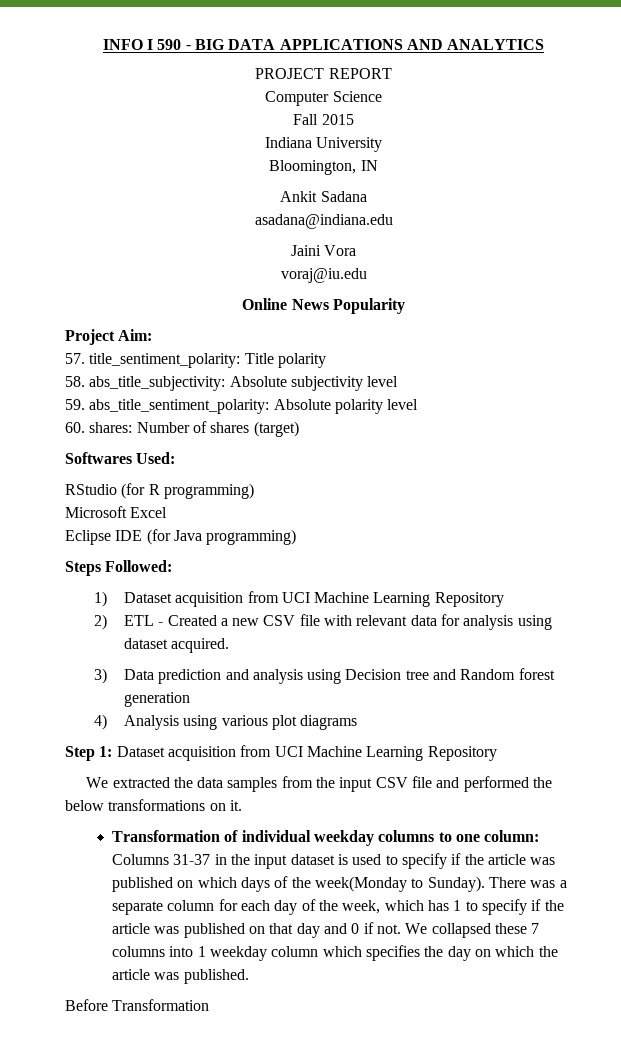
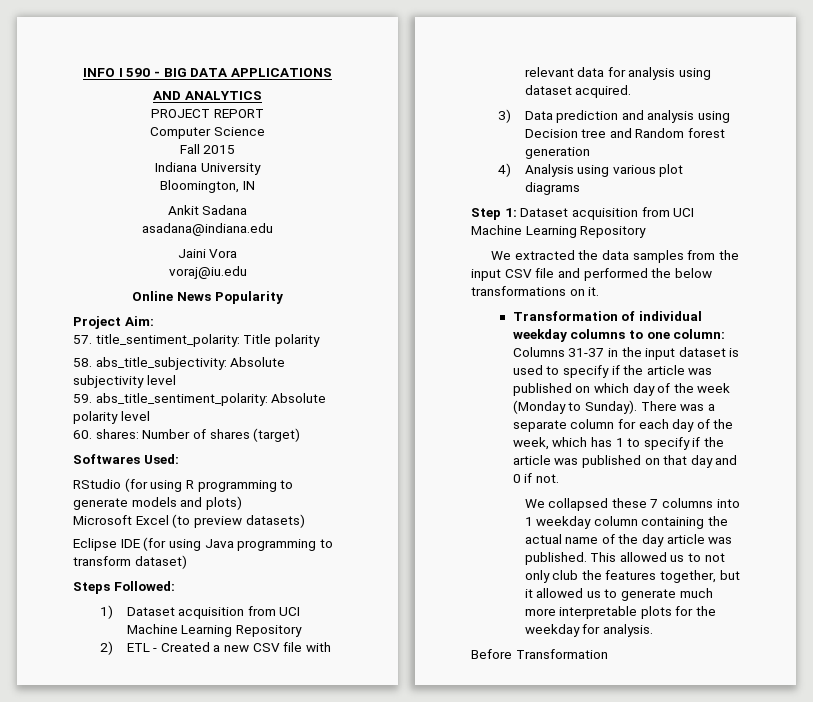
- INFO I 590 - BIG DATA APPLICATIONS AND ANALYTICS
+ INFO I 590 - BIG DATA APPLICATIONS
+ AND ANALYTICS
- RStudio (for R programming)
+ RStudio (for using R programming to generate models and plots)
- Microsoft Excel
+ Microsoft Excel (to preview datasets)
- Eclipse IDE (for Java programming)
+ Eclipse IDE (for using Java programming to transform dataset)
- Transformation of individual weekday columns to one column: Columns 31-37 in the input dataset is used to specify if the article was published on which days of the week(Monday to Sunday).
+ Transformation of individual weekday columns to one column: Columns 31-37 in the input dataset is used to specify if the article was published on which day of the week (Monday to Sunday).
- There was a separate column for each day of the week, which has 1 to specify if the article was published on that day and 0 if not. We collapsed these 7 columns into 1 weekday column which specifies the day on which the article was published.
+ There was a separate column for each day of the week, which has 1 to specify if the article was published on that day and 0 if not.
+ We collapsed these 7 columns into 1 weekday column containing the actual name of the day article was published. This allowed us to not only club the features together, but it allowed us to generate much more interpretable plots for the weekday for analysis.

